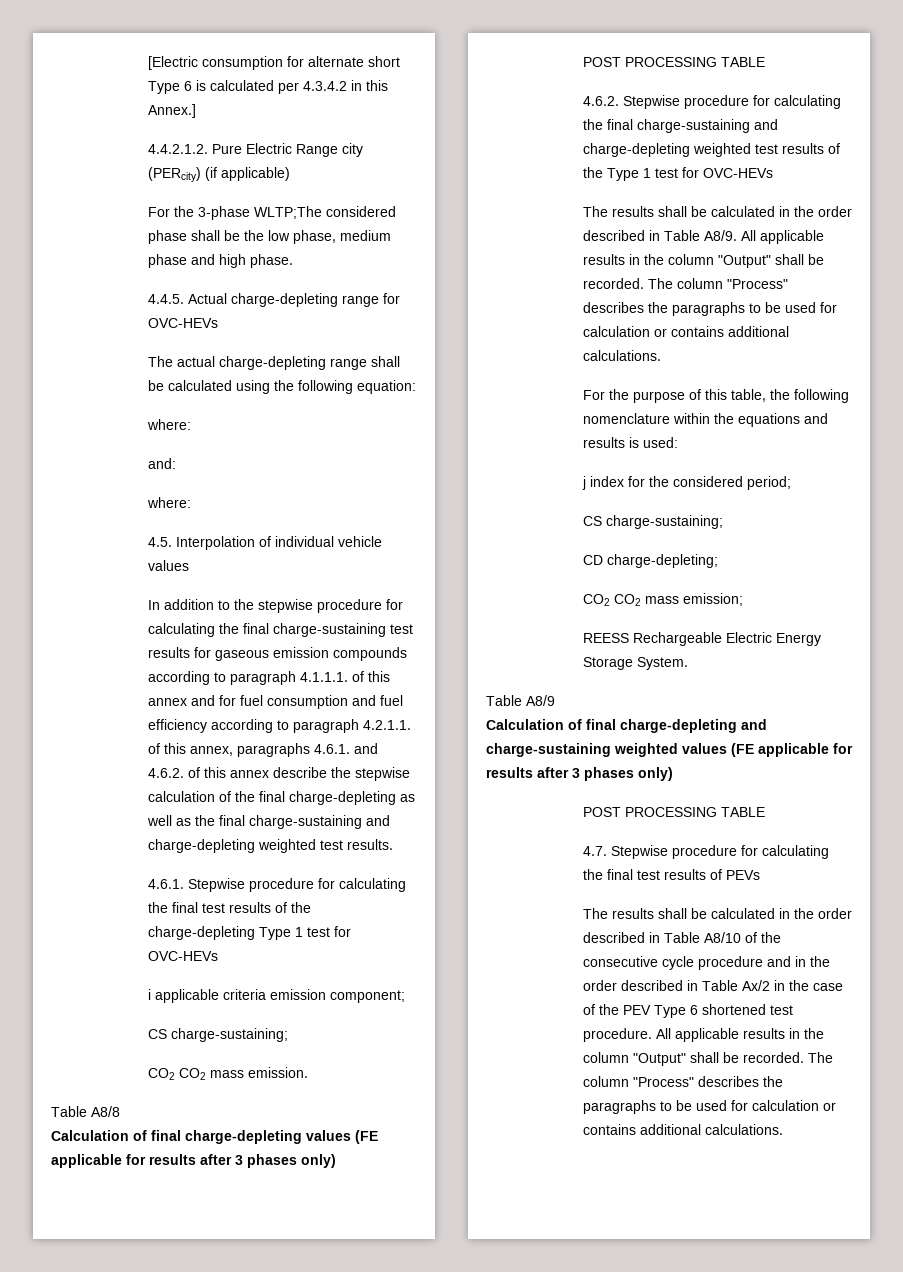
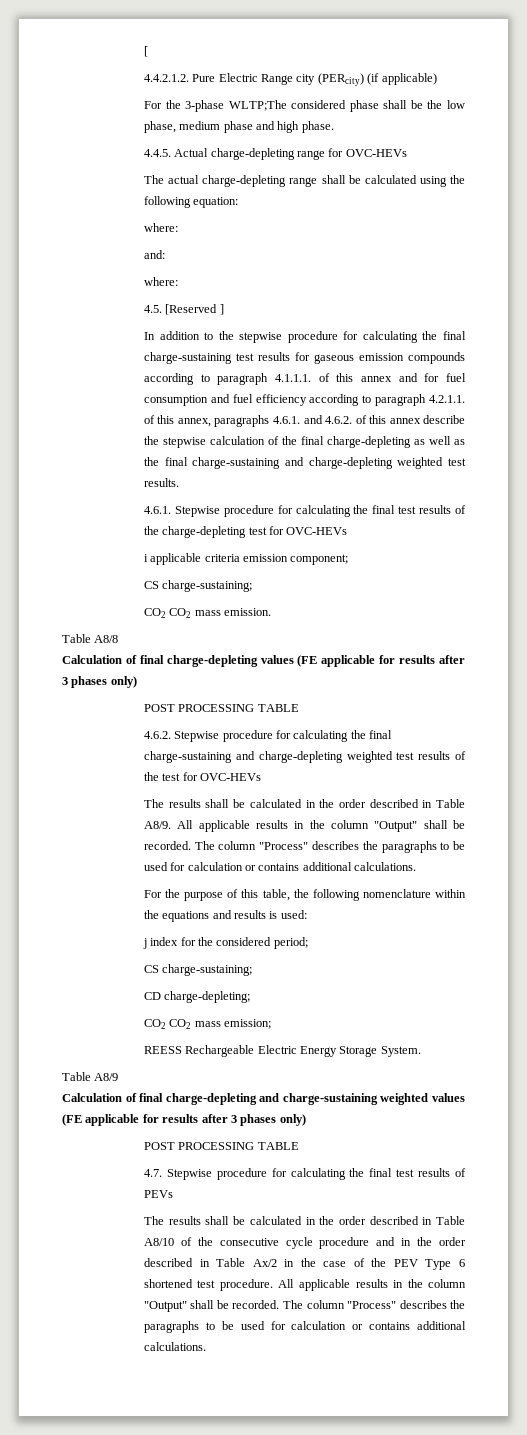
- [Electric consumption for alternate short Type 6 is calculated per 4.3.4.2 in this Annex.]
+ [
- 4.5. Interpolation of individual vehicle values
+ 4.5. [Reserved ]
- 4.6.1. Stepwise procedure for calculating the final test results of the charge-depleting Type 1 test for OVC-HEVs
+ 4.6.1. Stepwise procedure for calculating the final test results of the charge-depleting test for OVC-HEVs
- 4.6.2. Stepwise procedure for calculating the final charge-sustaining and charge-depleting weighted test results of the Type 1 test for OVC-HEVs
+ 4.6.2. Stepwise procedure for calculating the final charge-sustaining and charge-depleting weighted test results of the test for OVC-HEVs

